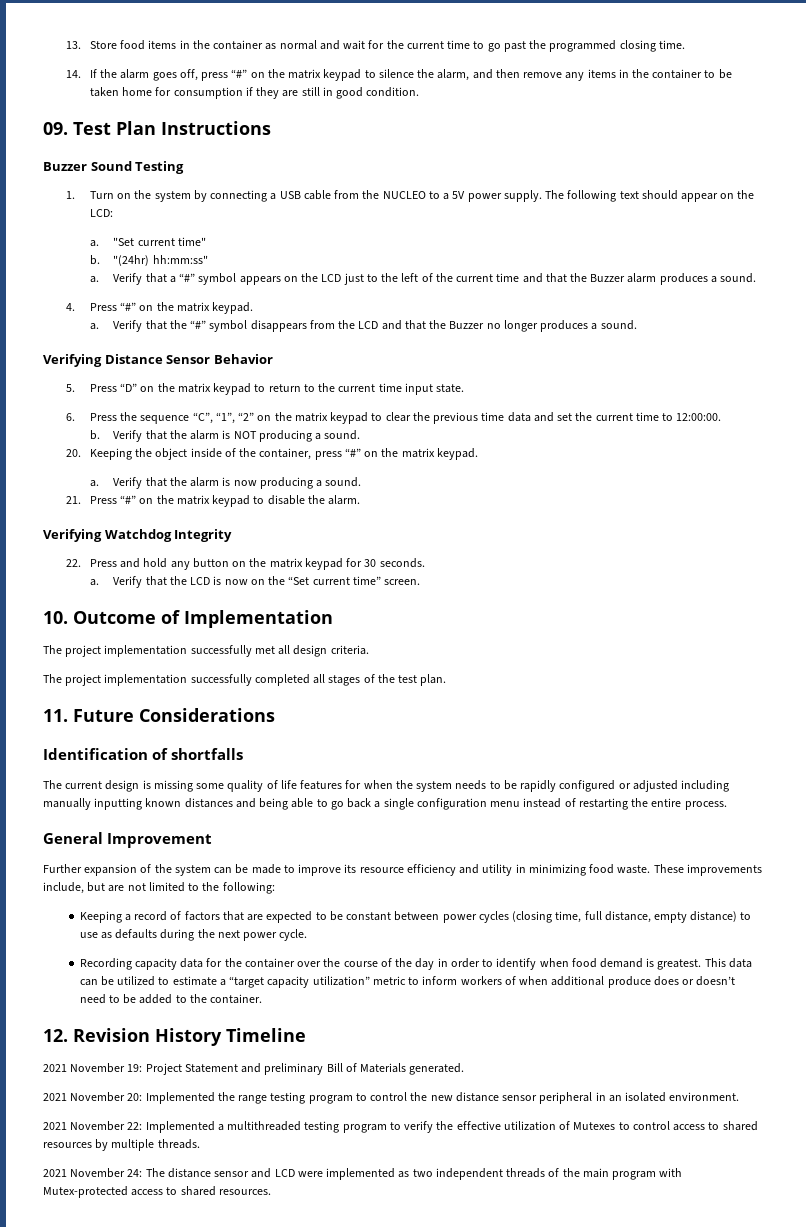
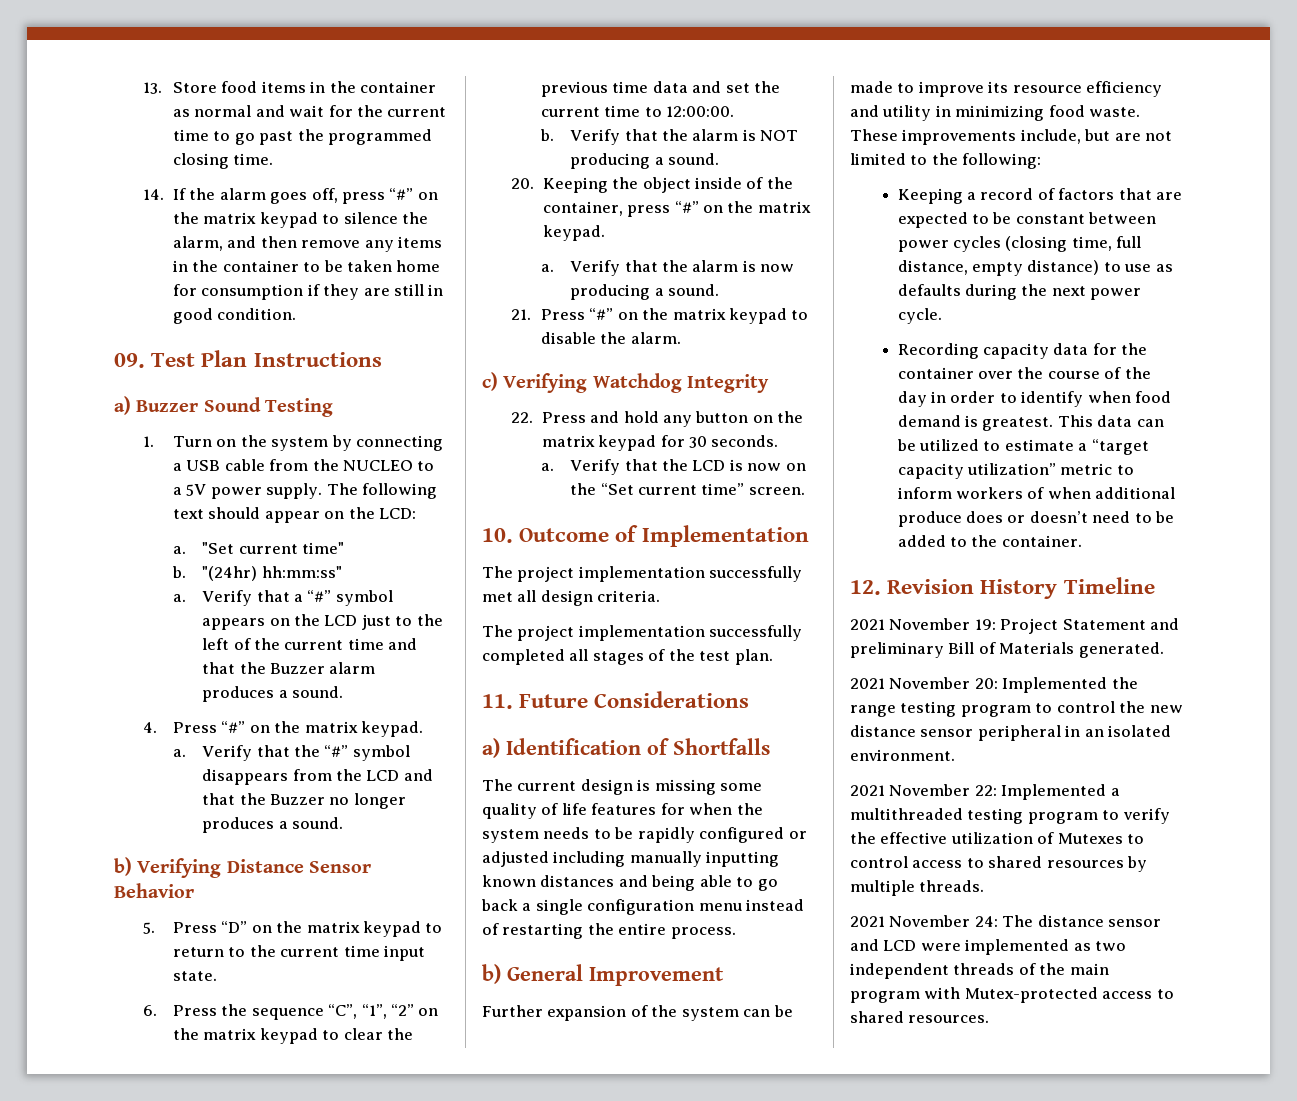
- Buzzer Sound Testing
+ a) Buzzer Sound Testing
- Verifying Distance Sensor Behavior
+ b) Verifying Distance Sensor Behavior
- Verifying Watchdog Integrity
+ c) Verifying Watchdog Integrity
- Identification of shortfalls
+ a) Identification of Shortfalls
- General Improvement
+ b) General Improvement

